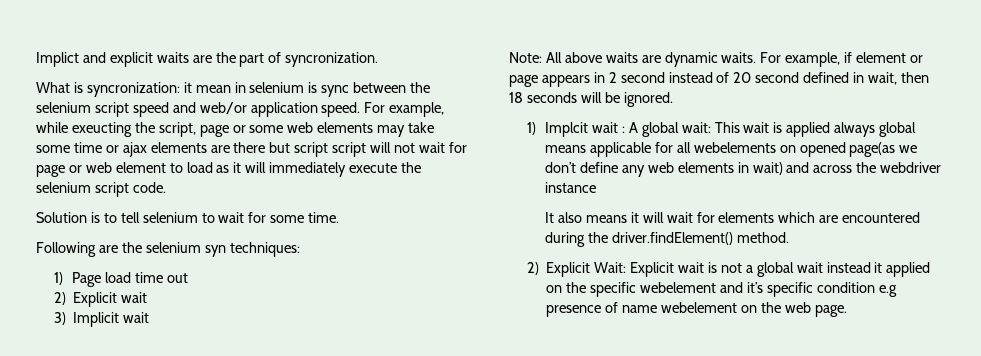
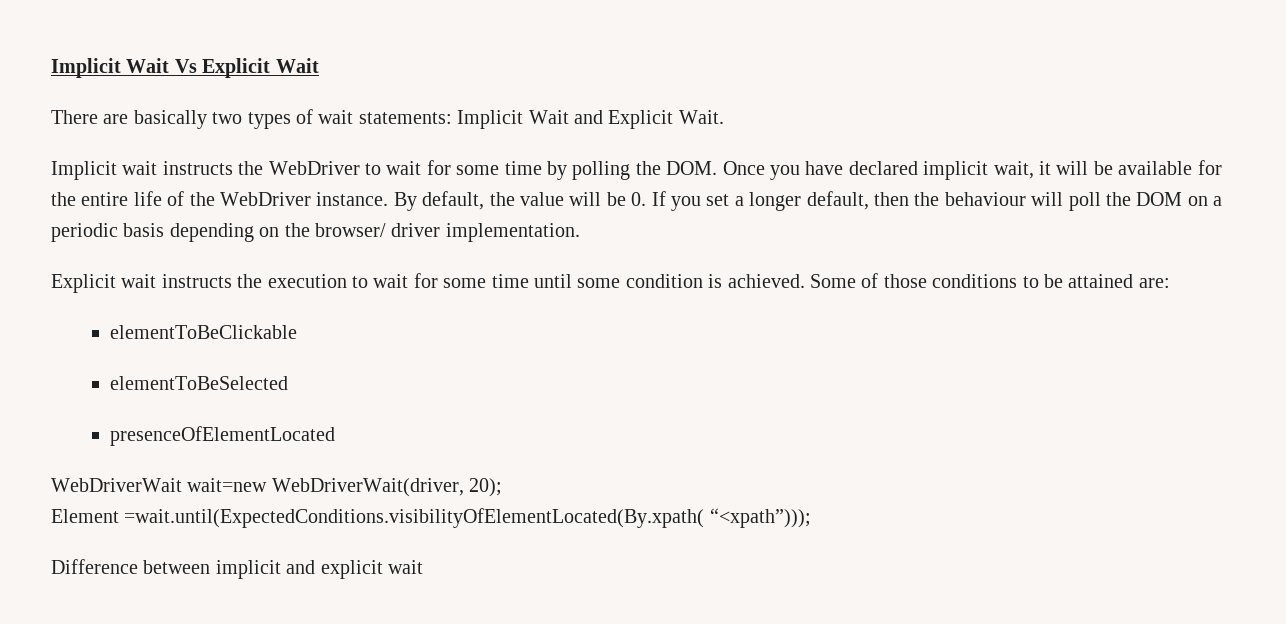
- Implict and explicit waits are the part of syncronization.
- What is syncronization: it mean in selenium is sync between the selenium script speed and web/or application speed. For example, while exeucting the script, page or some web elements may take some time or ajax elements are there but script script will not wait for page or web element to load as it will immediately execute the selenium script code.
- Solution is to tell selenium to wait for some time.
- Following are the selenium syn techniques:
- 1) Page load time out
- 2) Explicit wait
- 3) Implicit wait
- Note: All above waits are dynamic waits. For example, if element or page appears in 2 second instead of 20 second defined in wait, then 18 seconds will be ignored.
- 1) Implcit wait : A global wait: This wait is applied always global means applicable for all webelements on opened page(as we don’t define any web elements in wait) and across the webdriver instance
- It also means it will wait for elements which are encountered during the driver.findElement() method.
- 2) Explicit Wait: Explicit wait is not a global wait instead it applied on the specific webelement and it’s specific condition e.g presence of name webelement on the web page.
+ Implicit Wait Vs Explicit Wait
+ There are basically two types of wait statements: Implicit Wait and Explicit Wait.
+ Implicit wait instructs the WebDriver to wait for some time by polling the DOM. Once you have declared implicit wait, it will be available for the entire life of the WebDriver instance. By default, the value will be 0. If you set a longer default, then the behaviour will poll the DOM on a periodic basis depending on the browser/ driver implementation.
+ Explicit wait instructs the execution to wait for some time until some condition is achieved. Some of those conditions to be attained are:
+ elementToBeClickable
+ elementToBeSelected
+ presenceOfElementLocated
+ WebDriverWait wait=new WebDriverWait(driver, 20);
+ Element =wait.until(ExpectedConditions.visibilityOfElementLocated(By.xpath( “<xpath”)));
+ Difference between implicit and explicit wait

